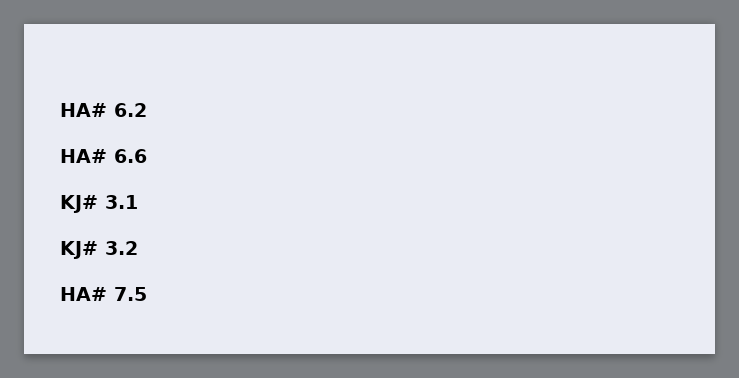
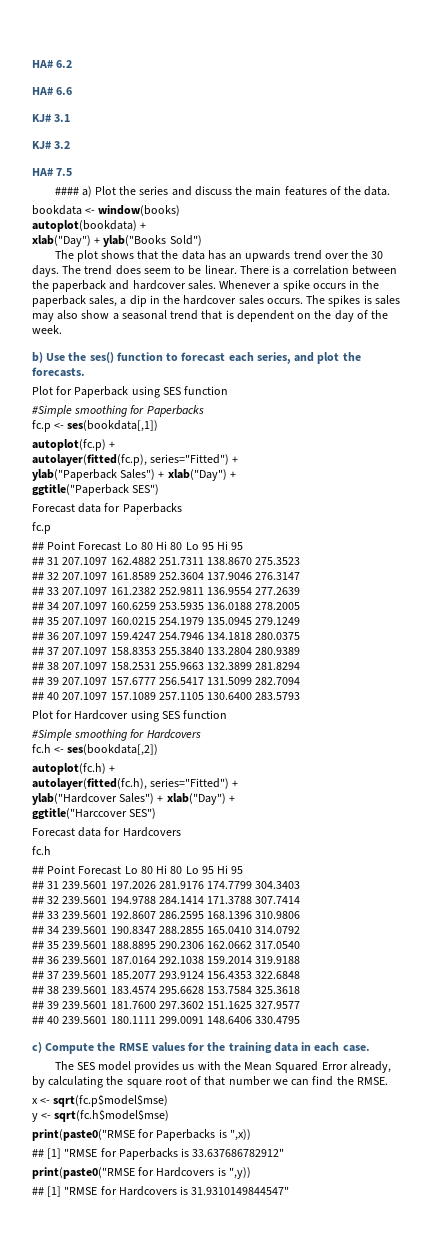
+ #### a) Plot the series and discuss the main features of the data.
+ bookdata <- window(books)
+ autoplot(bookdata) +
+ xlab("Day") + ylab("Books Sold")
+ The plot shows that the data has an upwards trend over the 30 days. The trend does seem to be linear. There is a correlation between the paperback and hardcover sales. Whenever a spike occurs in the paperback sales, a dip in the hardcover sales occurs. The spikes is sales may also show a seasonal trend that is dependent on the day of the week.
+ b) Use the ses() function to forecast each series, and plot the forecasts.
+ Plot for Paperback using SES function
+ #Simple smoothing for Paperbacks
+ fc.p <- ses(bookdata[,1])
+ autoplot(fc.p) +
+ autolayer(fitted(fc.p), series="Fitted") +
+ ylab("Paperback Sales") + xlab("Day") +
+ ggtitle("Paperback SES")
+ Forecast data for Paperbacks
+ fc.p
+ ## Point Forecast Lo 80 Hi 80 Lo 95 Hi 95
+ ## 31 207.1097 162.4882 251.7311 138.8670 275.3523
+ ## 32 207.1097 161.8589 252.3604 137.9046 276.3147
+ ## 33 207.1097 161.2382 252.9811 136.9554 277.2639
+ ## 34 207.1097 160.6259 253.5935 136.0188 278.2005
+ ## 35 207.1097 160.0215 254.1979 135.0945 279.1249
+ ## 36 207.1097 159.4247 254.7946 134.1818 280.0375
+ ## 37 207.1097 158.8353 255.3840 133.2804 280.9389
+ ## 38 207.1097 158.2531 255.9663 132.3899 281.8294
+ ## 39 207.1097 157.6777 256.5417 131.5099 282.7094
+ ## 40 207.1097 157.1089 257.1105 130.6400 283.5793
+ Plot for Hardcover using SES function
+ #Simple smoothing for Hardcovers
+ fc.h <- ses(bookdata[,2])
+ autoplot(fc.h) +
+ autolayer(fitted(fc.h), series="Fitted") +
+ ylab("Hardcover Sales") + xlab("Day") +
+ ggtitle("Harccover SES")
+ Forecast data for Hardcovers
+ fc.h
+ ## Point Forecast Lo 80 Hi 80 Lo 95 Hi 95
+ ## 31 239.5601 197.2026 281.9176 174.7799 304.3403
+ ## 32 239.5601 194.9788 284.1414 171.3788 307.7414
+ ## 33 239.5601 192.8607 286.2595 168.1396 310.9806
+ ## 34 239.5601 190.8347 288.2855 165.0410 314.0792
+ ## 35 239.5601 188.8895 290.2306 162.0662 317.0540
+ ## 36 239.5601 187.0164 292.1038 159.2014 319.9188
+ ## 37 239.5601 185.2077 293.9124 156.4353 322.6848
+ ## 38 239.5601 183.4574 295.6628 153.7584 325.3618
+ ## 39 239.5601 181.7600 297.3602 151.1625 327.9577
+ ## 40 239.5601 180.1111 299.0091 148.6406 330.4795
+ c) Compute the RMSE values for the training data in each case.
+ The SES model provides us with the Mean Squared Error already, by calculating the square root of that number we can find the RMSE.
+ x <- sqrt(fc.p$model$mse)
+ y <- sqrt(fc.h$model$mse)
+ print(paste0("RMSE for Paperbacks is ",x))
+ ## [1] "RMSE for Paperbacks is 33.637686782912"
+ print(paste0("RMSE for Hardcovers is ",y))
+ ## [1] "RMSE for Hardcovers is 31.9310149844547"

